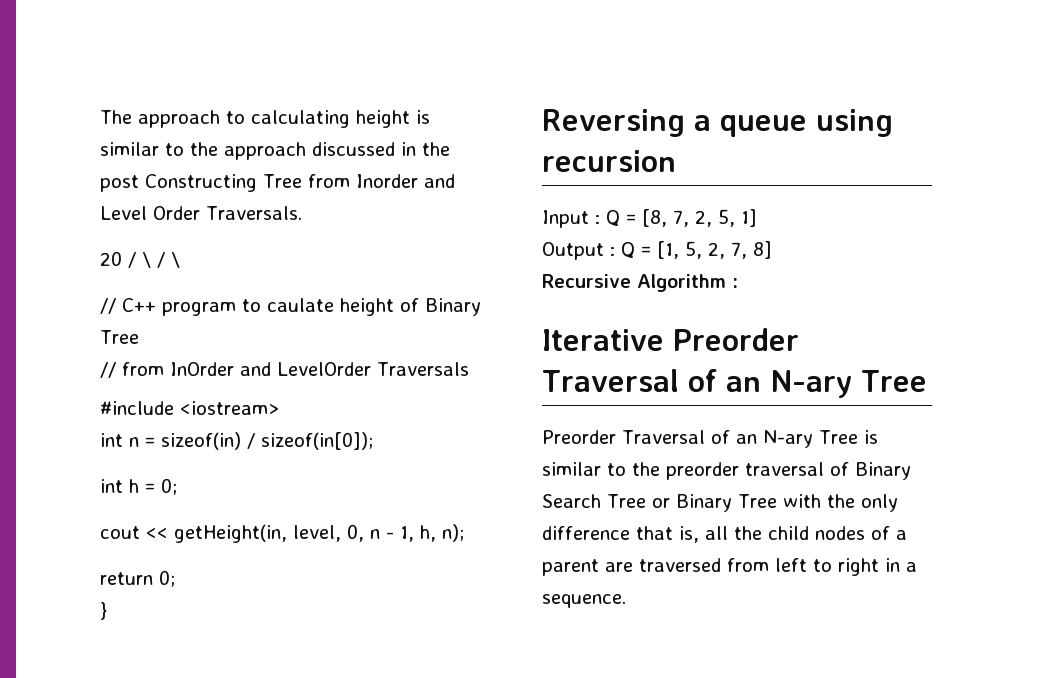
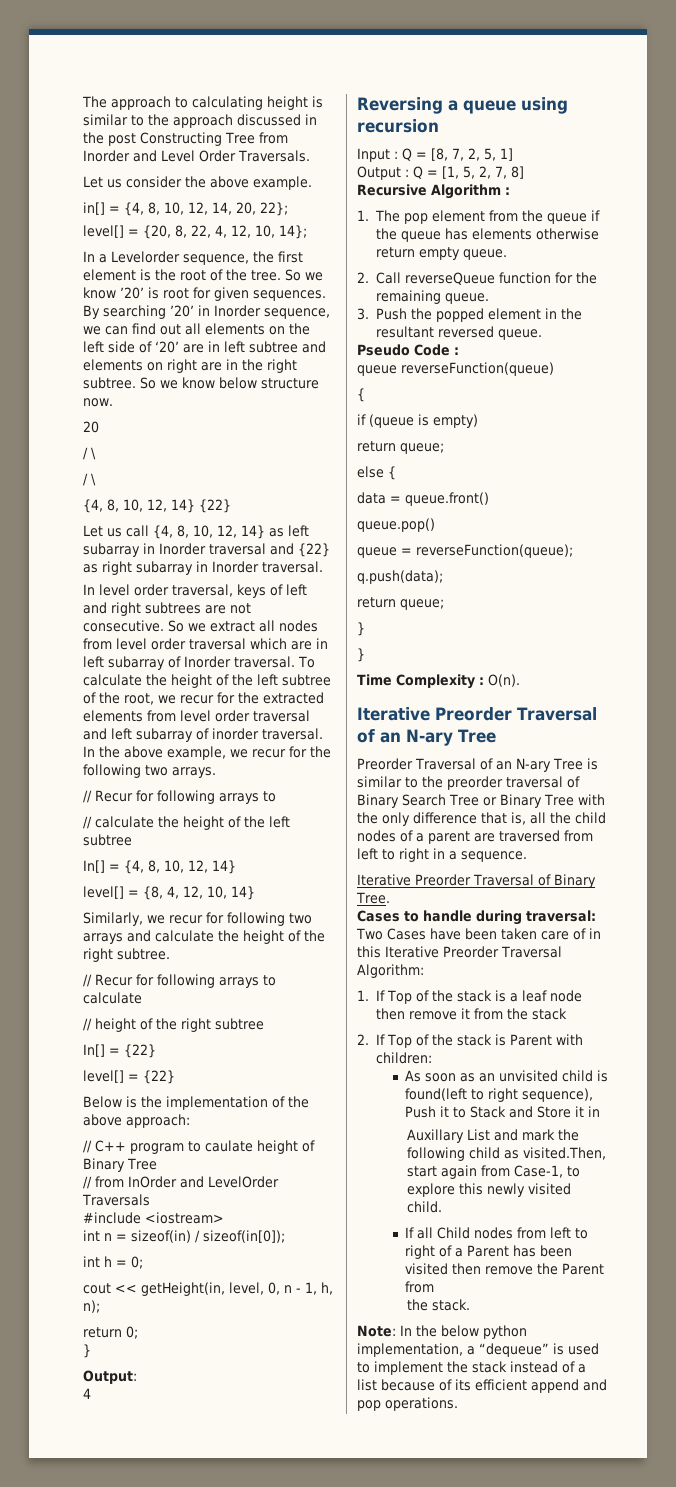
+ Let us consider the above example.
+ in[] = {4, 8, 10, 12, 14, 20, 22};
+ level[] = {20, 8, 22, 4, 12, 10, 14};
+ In a Levelorder sequence, the first element is the root of the tree. So we know ’20’ is root for given sequences. By searching ’20’ in Inorder sequence, we can find out all elements on the left side of ‘20’ are in left subtree and elements on right are in the right subtree. So we know below structure now.
- 20 / \ / \
+ 20
+ / \
+ / \
+ {4, 8, 10, 12, 14} {22}
+ Let us call {4, 8, 10, 12, 14} as left subarray in Inorder traversal and {22} as right subarray in Inorder traversal.
+ In level order traversal, keys of left and right subtrees are not consecutive. So we extract all nodes from level order traversal which are in left subarray of Inorder traversal. To calculate the height of the left subtree of the root, we recur for the extracted elements from level order traversal and left subarray of inorder traversal. In the above example, we recur for the following two arrays.
+ // Recur for following arrays to
+ // calculate the height of the left subtree
+ In[] = {4, 8, 10, 12, 14}
+ level[] = {8, 4, 12, 10, 14}
+ Similarly, we recur for following two arrays and calculate the height of the right subtree.
+ // Recur for following arrays to calculate
+ // height of the right subtree
+ In[] = {22}
+ level[] = {22}
+ Below is the implementation of the above approach:
+ Output:
+ 4
+ 1. The pop element from the queue if the queue has elements otherwise return empty queue.
+ 2. Call reverseQueue function for the remaining queue.
+ 3. Push the popped element in the resultant reversed queue.
+ Pseudo Code :
+ queue reverseFunction(queue)
+ {
+ if (queue is empty)
+ return queue;
+ else {
+ data = queue.front()
+ queue.pop()
+ queue = reverseFunction(queue);
+ q.push(data);
+ return queue;
+ }
+ }
+ Time Complexity : O(n).
+ Iterative Preorder Traversal of Binary Tree.
+ Cases to handle during traversal: Two Cases have been taken care of in this Iterative Preorder Traversal Algorithm:
+ 1. If Top of the stack is a leaf node then remove it from the stack
+ 2. If Top of the stack is Parent with children:
+ As soon as an unvisited child is found(left to right sequence), Push it to Stack and Store it in
+ Auxillary List and mark the following child as visited.Then, start again from Case-1, to explore this newly visited child.
+ If all Child nodes from left to right of a Parent has been visited then remove the Parent from
+ the stack.
+ Note: In the below python implementation, a “dequeue” is used to implement the stack instead of a list because of its efficient append and pop operations.

